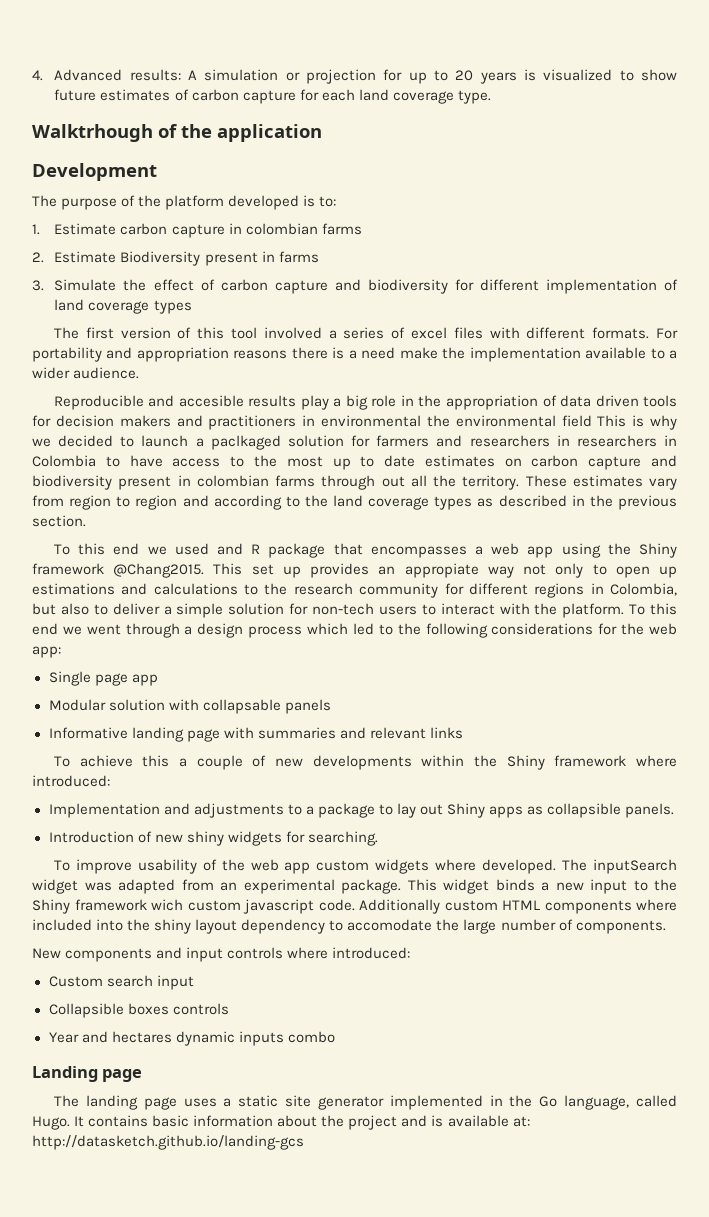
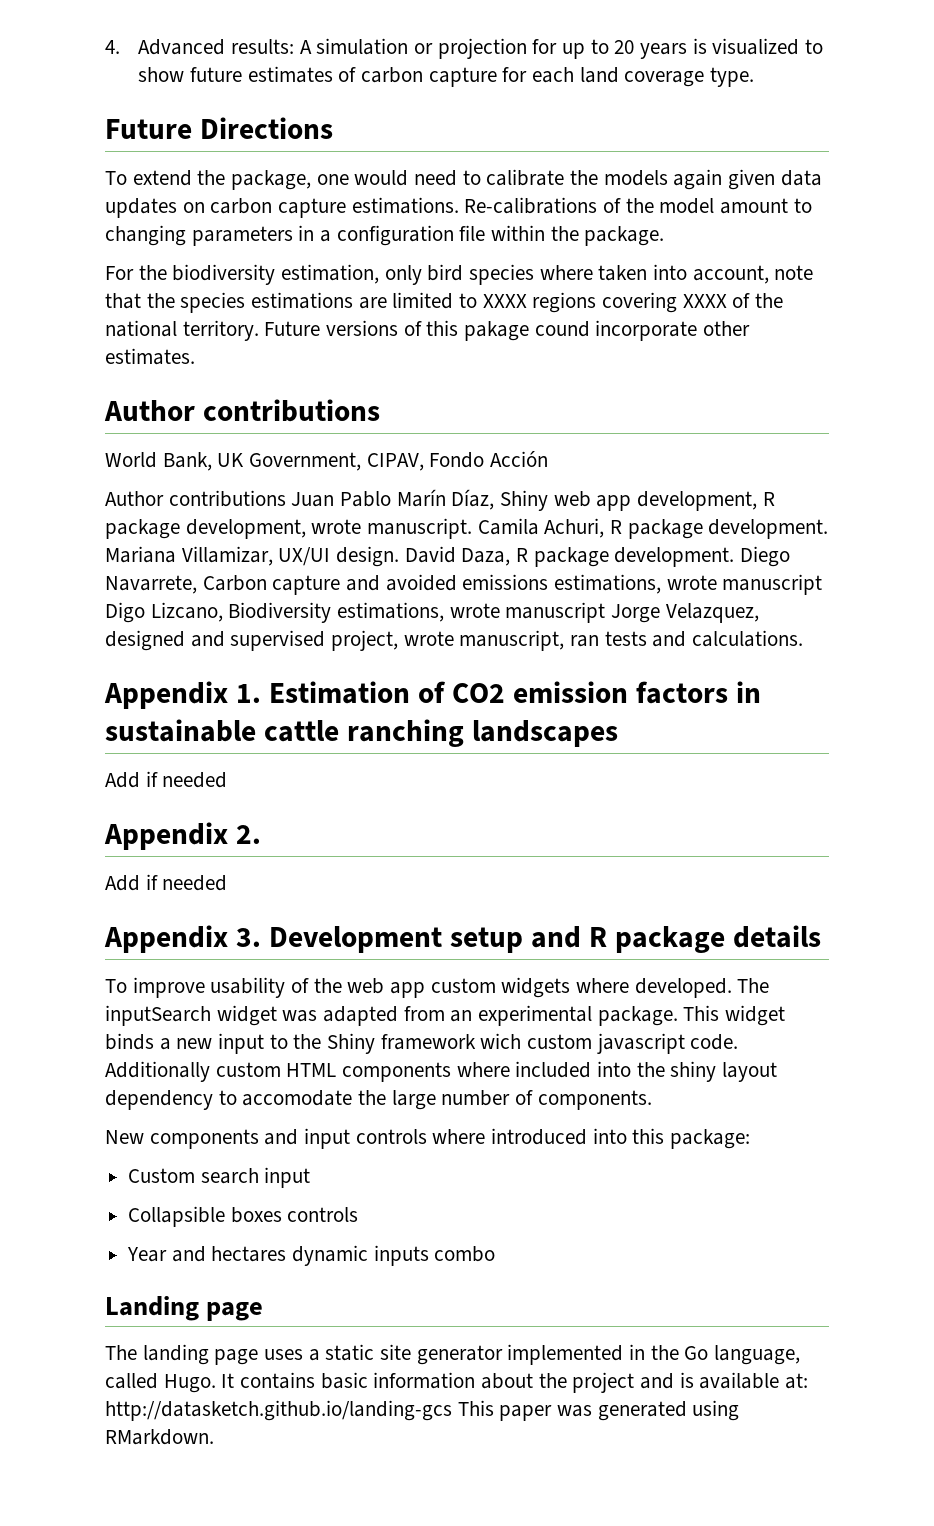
- Walktrhough of the application
- Development
- The purpose of the platform developed is to:
- 1. Estimate carbon capture in colombian farms
- 2. Estimate Biodiversity present in farms
- 3. Simulate the effect of carbon capture and biodiversity for different implementation of land coverage types
- The first version of this tool involved a series of excel files with different formats. For portability and appropriation reasons there is a need make the implementation available to a wider audience.
- Reproducible and accesible results play a big role in the appropriation of data driven tools for decision makers and practitioners in environmental the environmental field This is why we decided to launch a paclkaged solution for farmers and researchers in researchers in Colombia to have access to the most up to date estimates on carbon capture and biodiversity present in colombian farms through out all the territory. These estimates vary from region to region and according to the land coverage types as described in the previous section.
- To this end we used and R package that encompasses a web app using the Shiny framework @Chang2015. This set up provides an appropiate way not only to open up estimations and calculations to the research community for different regions in Colombia, but also to deliver a simple solution for non-tech users to interact with the platform. To this end we went through a design process which led to the following considerations for the web app:
- Single page app
- Modular solution with collapsable panels
- Informative landing page with summaries and relevant links
- To achieve this a couple of new developments within the Shiny framework where introduced:
- Implementation and adjustments to a package to lay out Shiny apps as collapsible panels.
- Introduction of new shiny widgets for searching.
+ Future Directions
+ To extend the package, one would need to calibrate the models again given data updates on carbon capture estimations. Re-calibrations of the model amount to changing parameters in a configuration file within the package.
+ For the biodiversity estimation, only bird species where taken into account, note that the species estimations are limited to XXXX regions covering XXXX of the national territory. Future versions of this pakage cound incorporate other estimates.
+ Author contributions
+ World Bank, UK Government, CIPAV, Fondo Acción
+ Author contributions Juan Pablo Marín Díaz, Shiny web app development, R package development, wrote manuscript. Camila Achuri, R package development. Mariana Villamizar, UX/UI design. David Daza, R package development. Diego Navarrete, Carbon capture and avoided emissions estimations, wrote manuscript Digo Lizcano, Biodiversity estimations, wrote manuscript Jorge Velazquez, designed and supervised project, wrote manuscript, ran tests and calculations.
+ Appendix 1. Estimation of CO2 emission factors in sustainable cattle ranching landscapes
+ Add if needed
+ Appendix 2.
+ Add if needed
+ Appendix 3. Development setup and R package details
- New components and input controls where introduced:
+ New components and input controls where introduced into this package:
- It contains basic information about the project and is available at: http://datasketch.github.io/landing-gcs
+ It contains basic information about the project and is available at: http://datasketch.github.io/landing-gcs This paper was generated using RMarkdown.

